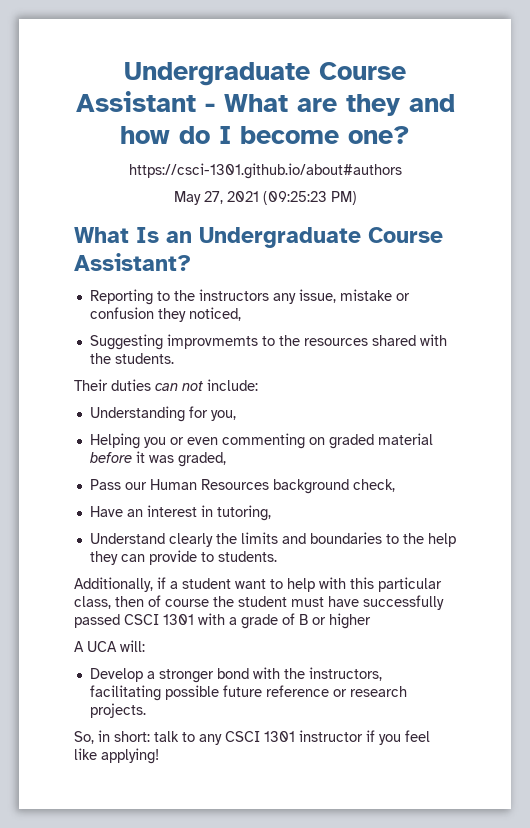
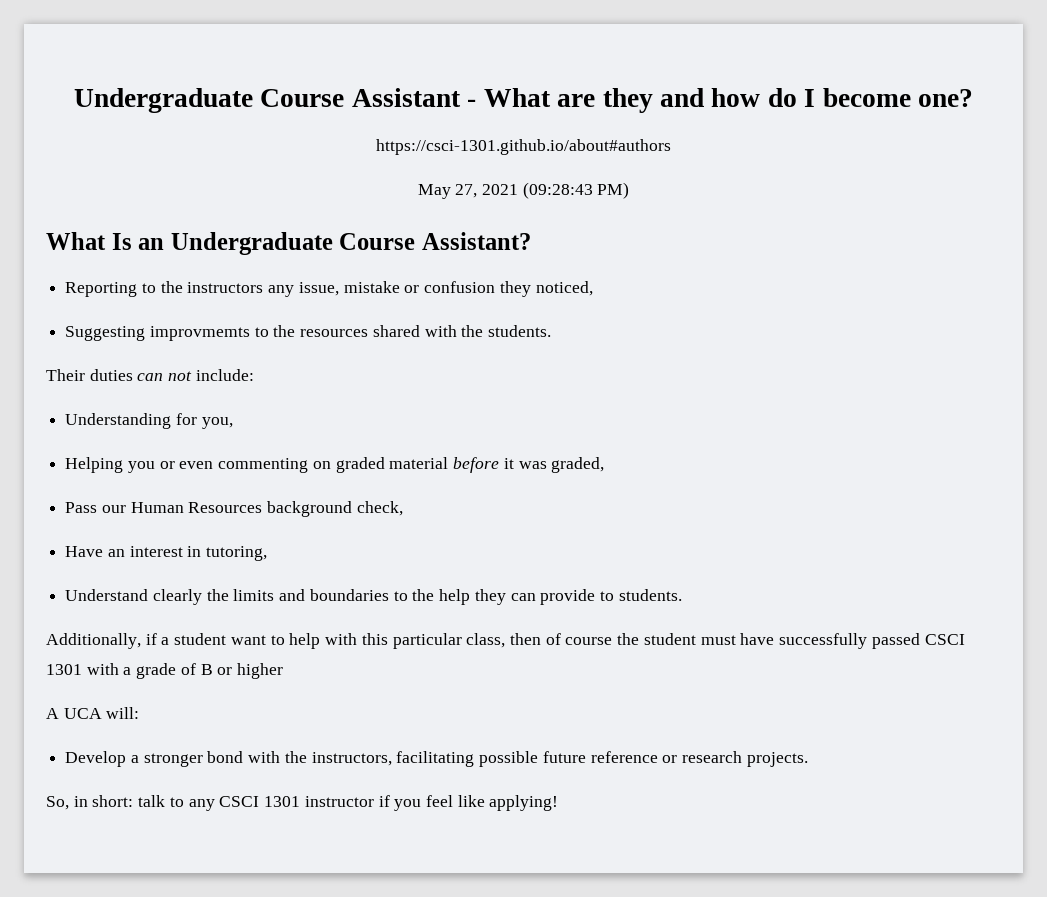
- May 27, 2021 (09:25:23 PM)
+ May 27, 2021 (09:28:43 PM)

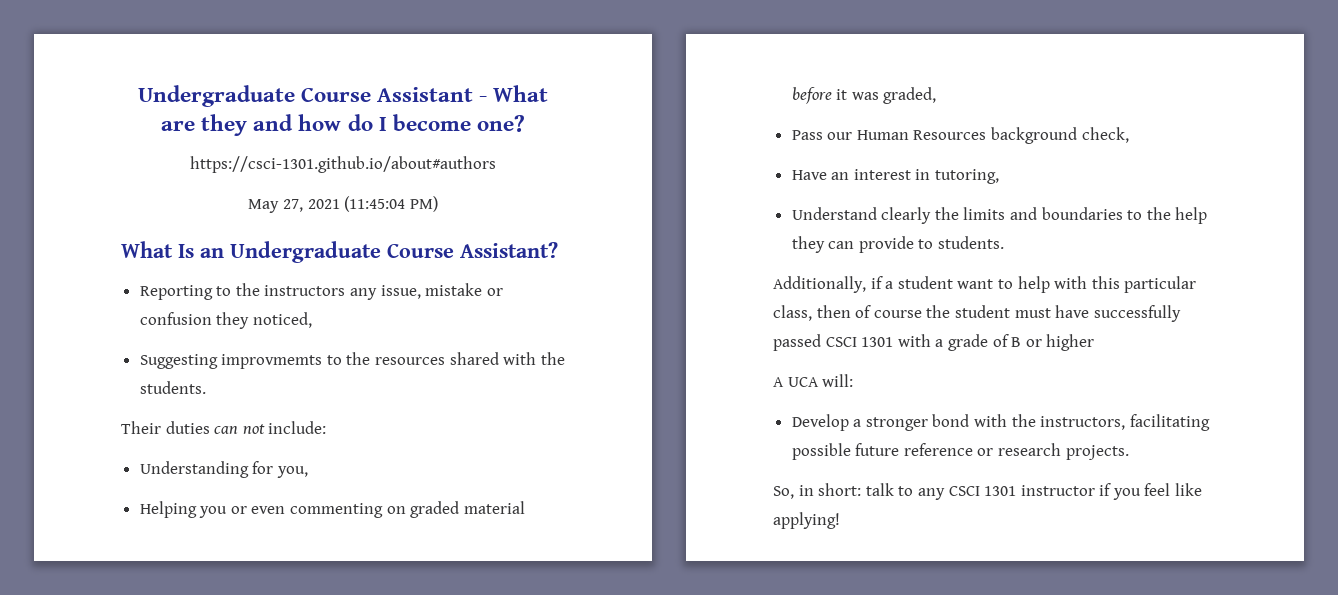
- May 27, 2021 (09:28:43 PM)
+ May 27, 2021 (11:45:04 PM)

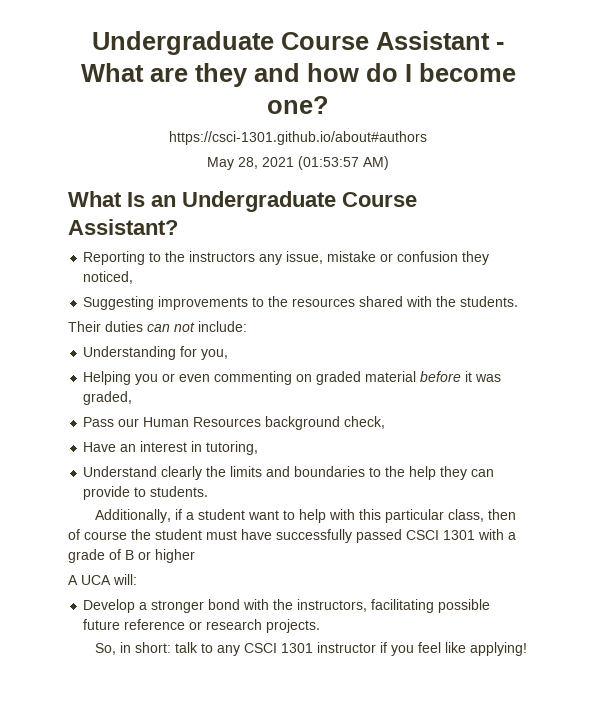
- May 27, 2021 (11:45:04 PM)
+ May 28, 2021 (01:53:57 AM)
- Suggesting improvmemts to the resources shared with the students.
+ Suggesting improvements to the resources shared with the students.

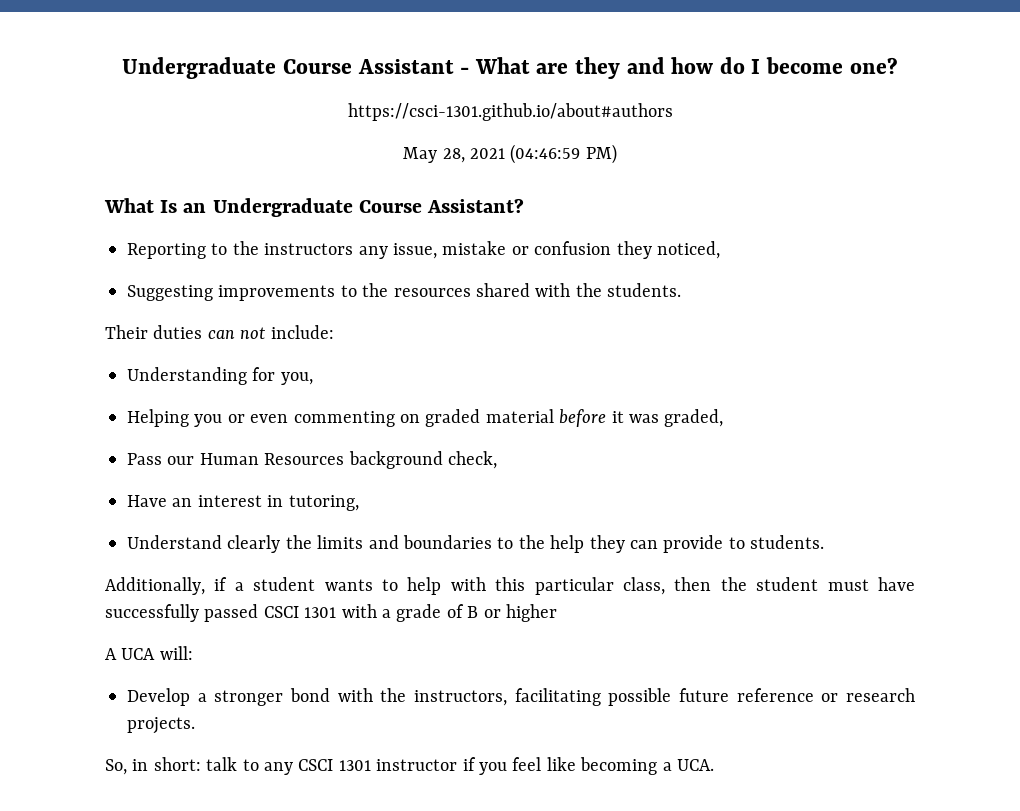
- May 28, 2021 (01:53:57 AM)
+ May 28, 2021 (04:46:59 PM)
- Additionally, if a student want to help with this particular class, then of course the student must have successfully passed CSCI 1301 with a grade of B or higher
+ Additionally, if a student wants to help with this particular class, then the student must have successfully passed CSCI 1301 with a grade of B or higher
- So, in short: talk to any CSCI 1301 instructor if you feel like applying!
+ So, in short: talk to any CSCI 1301 instructor if you feel like becoming a UCA.

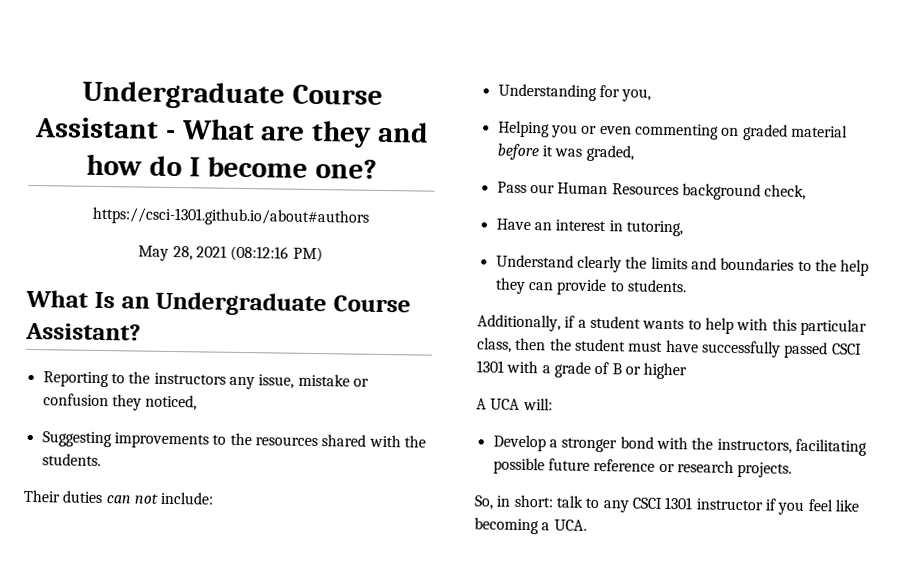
- May 28, 2021 (04:46:59 PM)
+ May 28, 2021 (08:12:16 PM)

